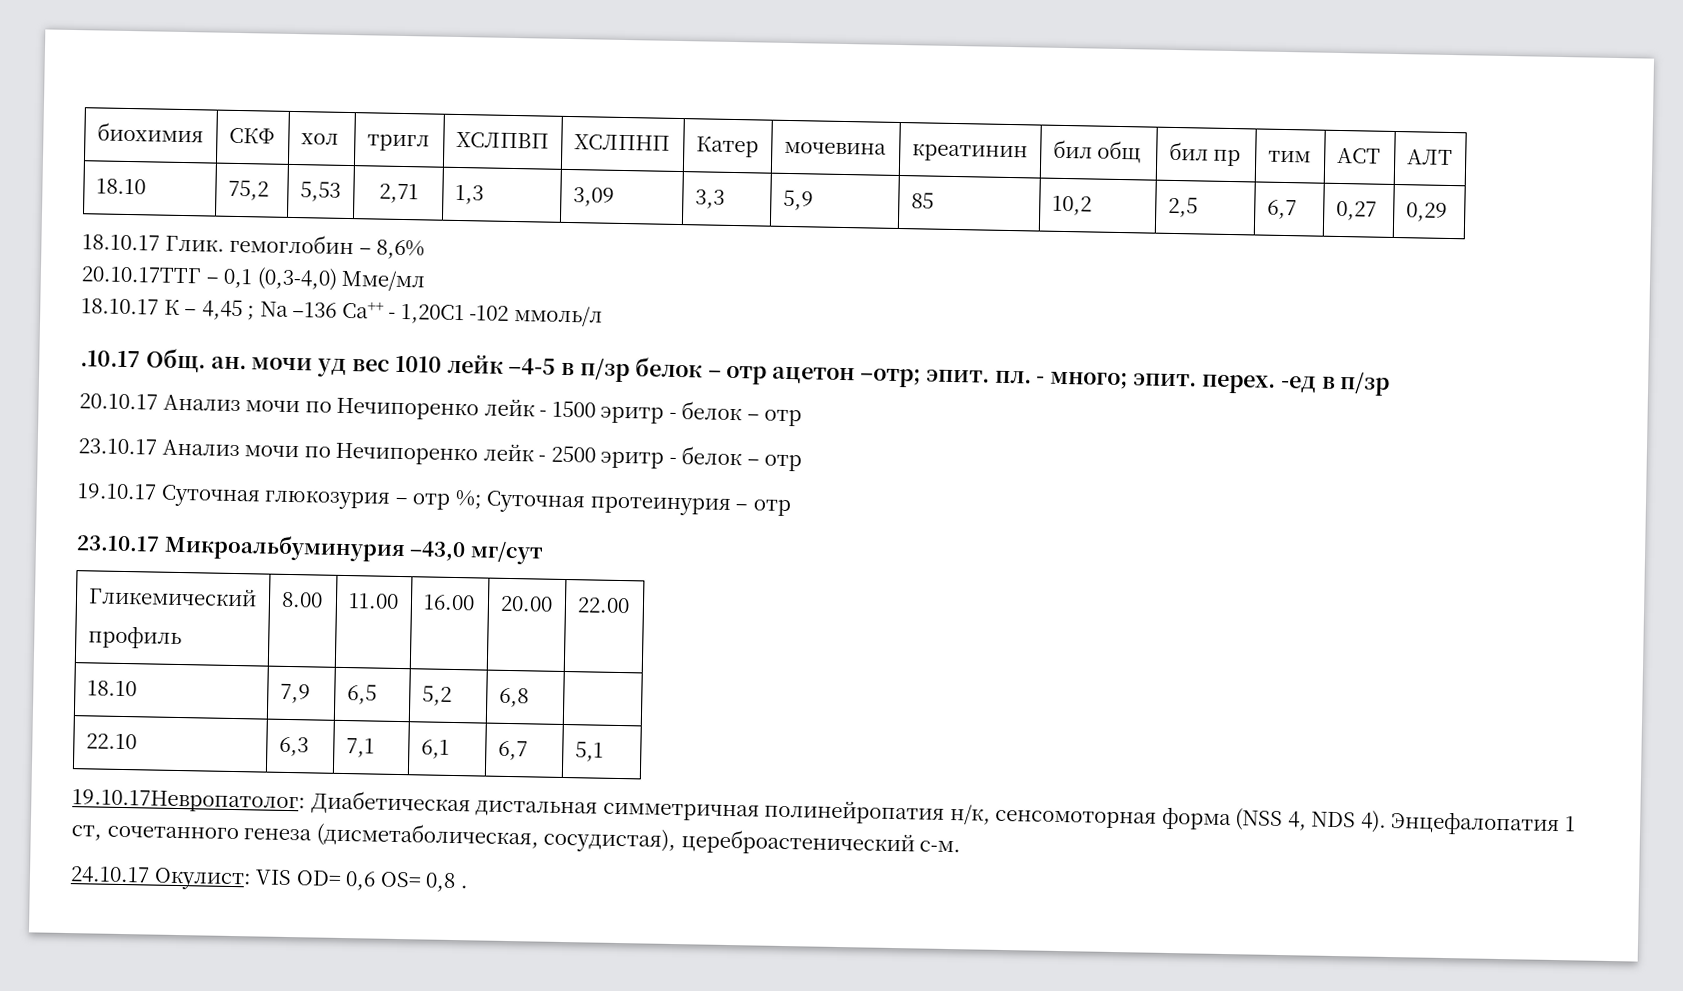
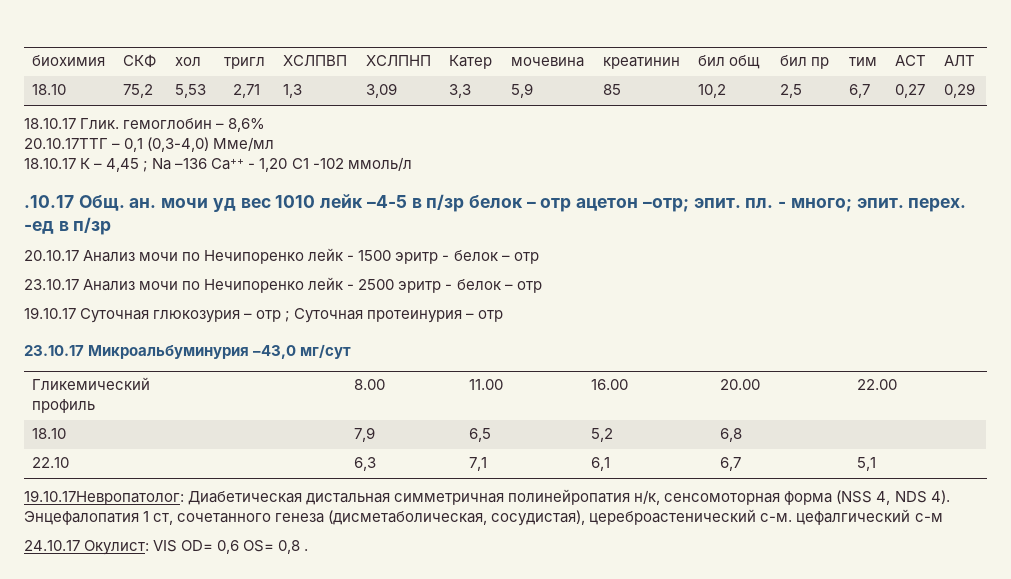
- 18.10.17 К – 4,45 ; Nа –136 Са++ - 1,20С1 -102 ммоль/л
+ 18.10.17 К – 4,45 ; Nа –136 Са++ - 1,20 С1 -102 ммоль/л
- 19.10.17 Суточная глюкозурия – отр %; Суточная протеинурия – отр
+ 19.10.17 Суточная глюкозурия – отр ; Суточная протеинурия – отр
- Энцефалопатия 1 ст, сочетанного генеза (дисметаболическая, сосудистая), цереброастенический с-м.
+ Энцефалопатия 1 ст, сочетанного генеза (дисметаболическая, сосудистая), цереброастенический с-м. цефалгический с-м

